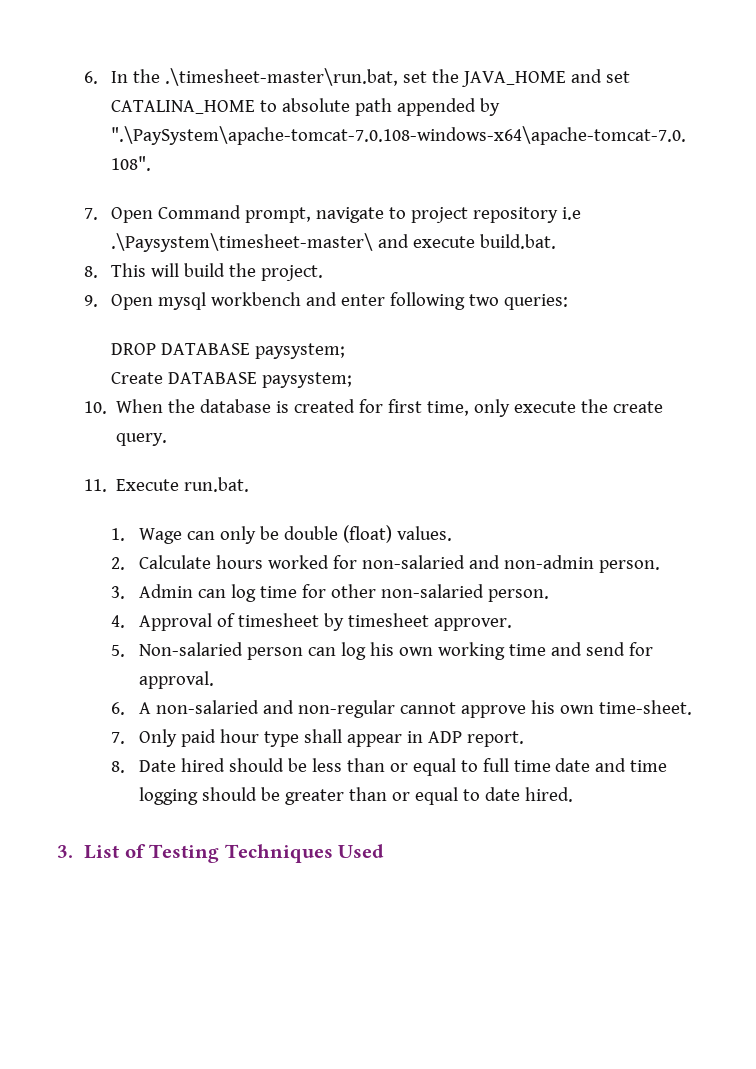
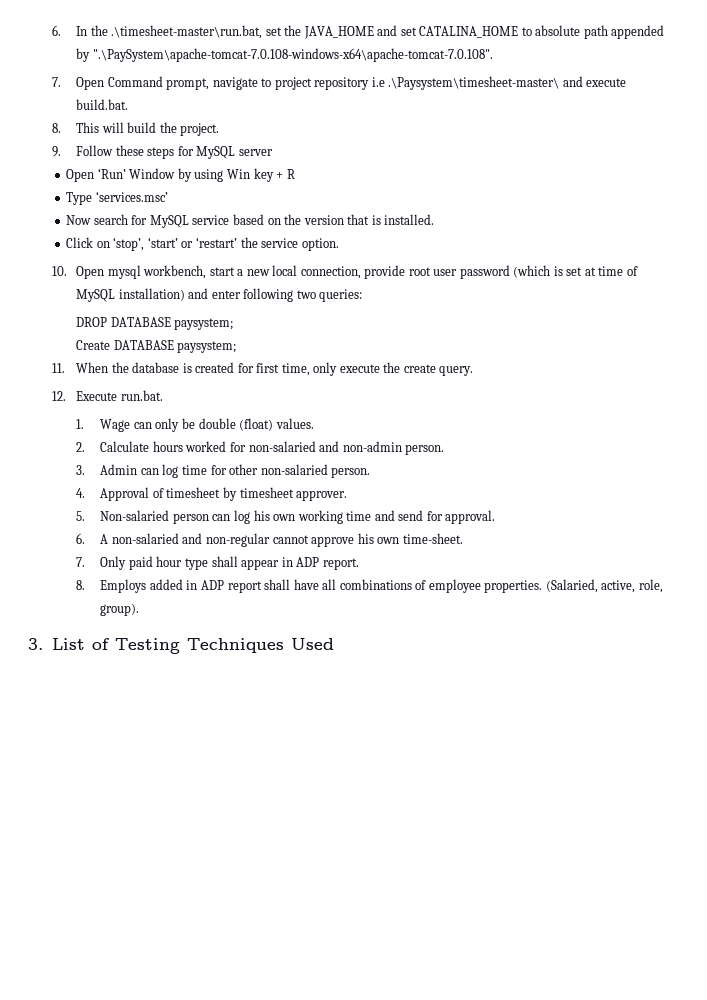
- 9. Open mysql workbench and enter following two queries:
+ 9. Follow these steps for MySQL server
+ Open ‘Run’ Window by using Win key + R
+ Type ‘services.msc’
+ Now search for MySQL service based on the version that is installed.
+ Click on ‘stop’, ‘start’ or ‘restart’ the service option.
+ 10. Open mysql workbench, start a new local connection, provide root user password (which is set at time of MySQL installation) and enter following two queries:
- 10. When the database is created for first time, only execute the create query.
+ 11. When the database is created for first time, only execute the create query.
- 11. Execute run.bat.
+ 12. Execute run.bat.
- 8. Date hired should be less than or equal to full time date and time logging should be greater than or equal to date hired.
+ 8. Employs added in ADP report shall have all combinations of employee properties. (Salaried, active, role, group).

